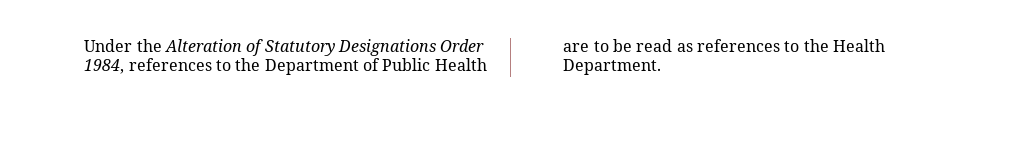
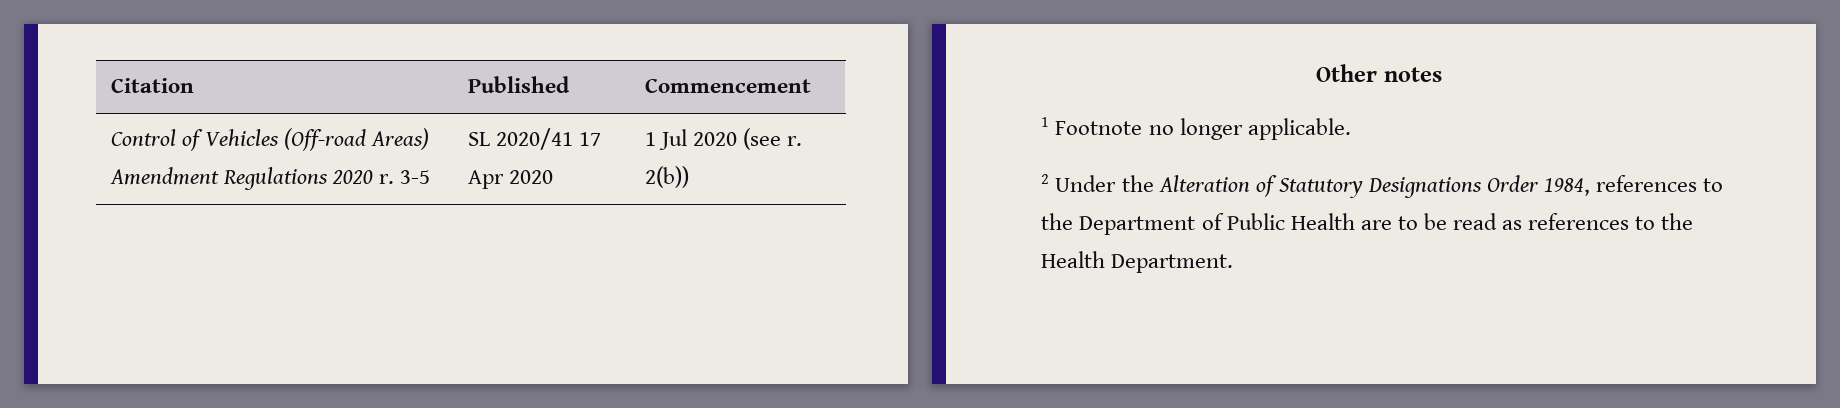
- Under the Alteration of Statutory Designations Order 1984, references to the Department of Public Health are to be read as references to the Health Department.
+ Citation | Published | Commencement
+ Control of Vehicles (Off-road Areas) Amendment Regulations 2020 r. 3-5 | SL 2020/41 17 Apr 2020 | 1 Jul 2020 (see r. 2(b))
+ Other notes
+ 1 Footnote no longer applicable.
+ 2 Under the Alteration of Statutory Designations Order 1984, references to the Department of Public Health are to be read as references to the Health Department.

